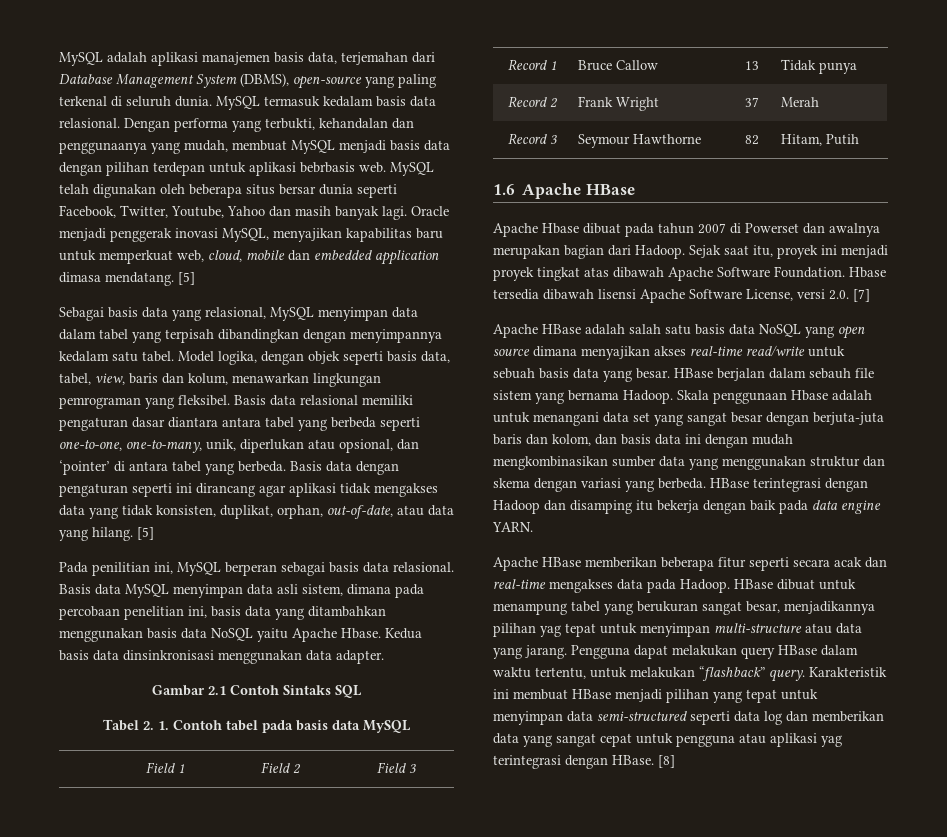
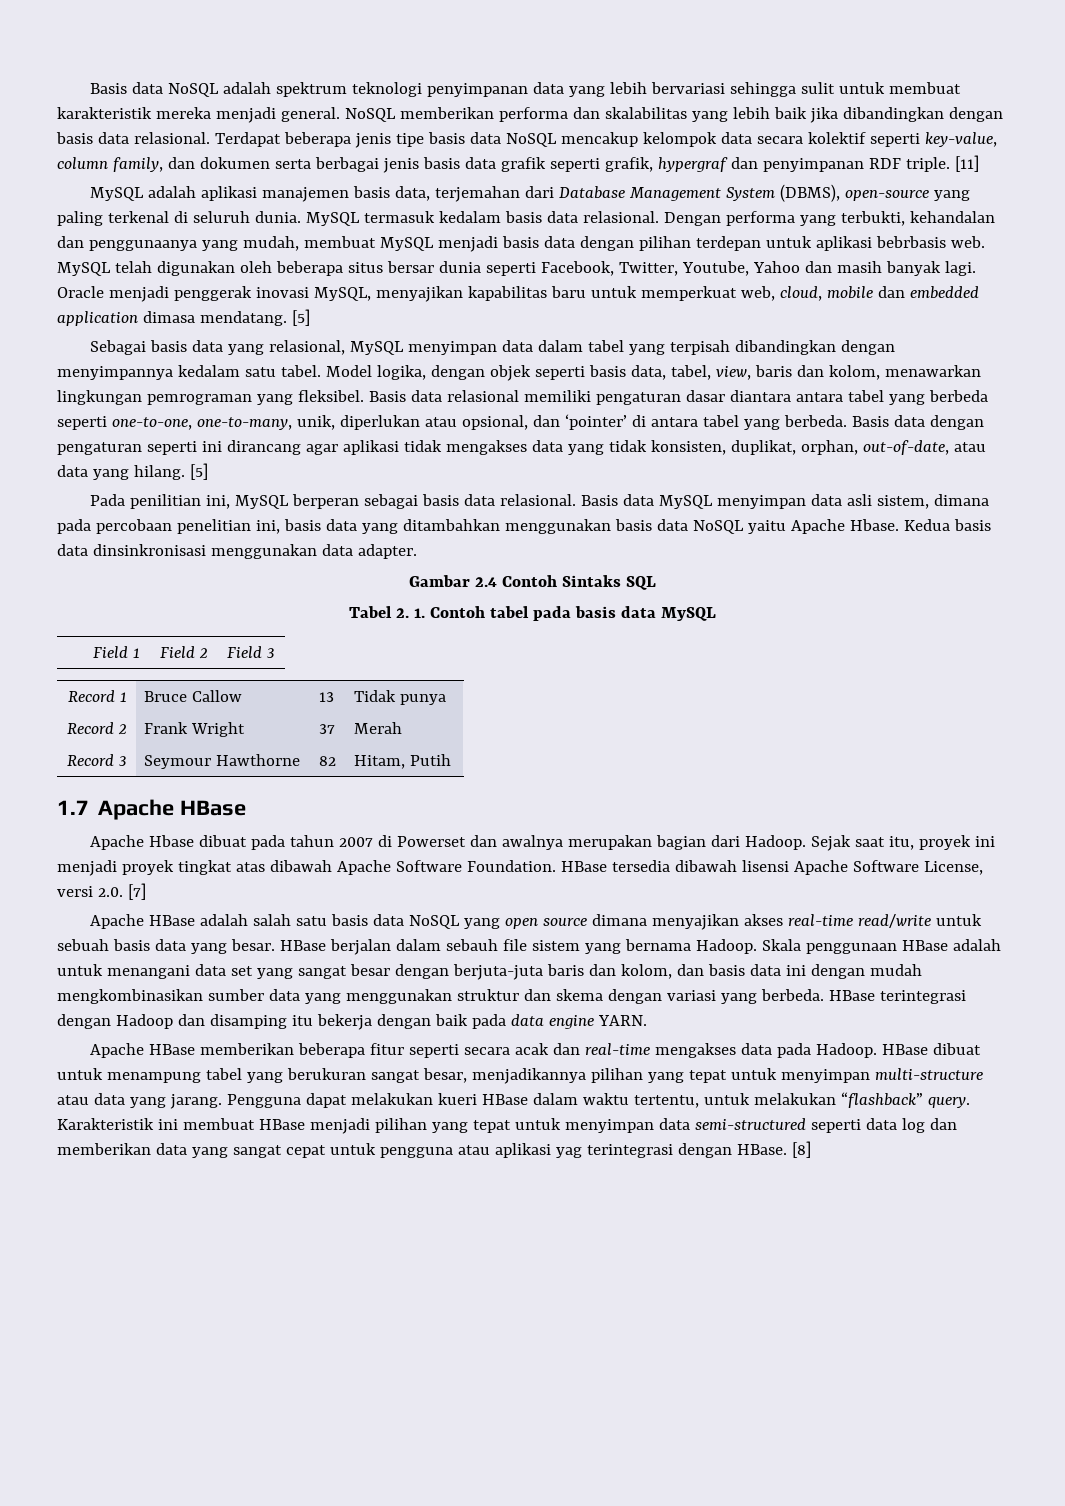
+ Basis data NoSQL adalah spektrum teknologi penyimpanan data yang lebih bervariasi sehingga sulit untuk membuat karakteristik mereka menjadi general. NoSQL memberikan performa dan skalabilitas yang lebih baik jika dibandingkan dengan basis data relasional. Terdapat beberapa jenis tipe basis data NoSQL mencakup kelompok data secara kolektif seperti key-value, column family, dan dokumen serta berbagai jenis basis data grafik seperti grafik, hypergraf dan penyimpanan RDF triple. [11]
- Model logika, dengan objek seperti basis data, tabel, view, baris dan kolum, menawarkan lingkungan pemrograman yang fleksibel.
+ Model logika, dengan objek seperti basis data, tabel, view, baris dan kolom, menawarkan lingkungan pemrograman yang fleksibel.
- Gambar 2.1 Contoh Sintaks SQL
+ Gambar 2.4 Contoh Sintaks SQL
- 1.6 Apache HBase
+ 1.7 Apache HBase
- Hbase tersedia dibawah lisensi Apache Software License, versi 2.0. [7]
+ HBase tersedia dibawah lisensi Apache Software License, versi 2.0. [7]
- Skala penggunaan Hbase adalah untuk menangani data set yang sangat besar dengan berjuta-juta baris dan kolom, dan basis data ini dengan mudah mengkombinasikan sumber data yang menggunakan struktur dan skema dengan variasi yang berbeda.
+ Skala penggunaan HBase adalah untuk menangani data set yang sangat besar dengan berjuta-juta baris dan kolom, dan basis data ini dengan mudah mengkombinasikan sumber data yang menggunakan struktur dan skema dengan variasi yang berbeda.
- HBase dibuat untuk menampung tabel yang berukuran sangat besar, menjadikannya pilihan yag tepat untuk menyimpan multi-structure atau data yang jarang.
+ HBase dibuat untuk menampung tabel yang berukuran sangat besar, menjadikannya pilihan yang tepat untuk menyimpan multi-structure atau data yang jarang.
- Pengguna dapat melakukan query HBase dalam waktu tertentu, untuk melakukan “flashback” query.
+ Pengguna dapat melakukan kueri HBase dalam waktu tertentu, untuk melakukan “flashback” query.

